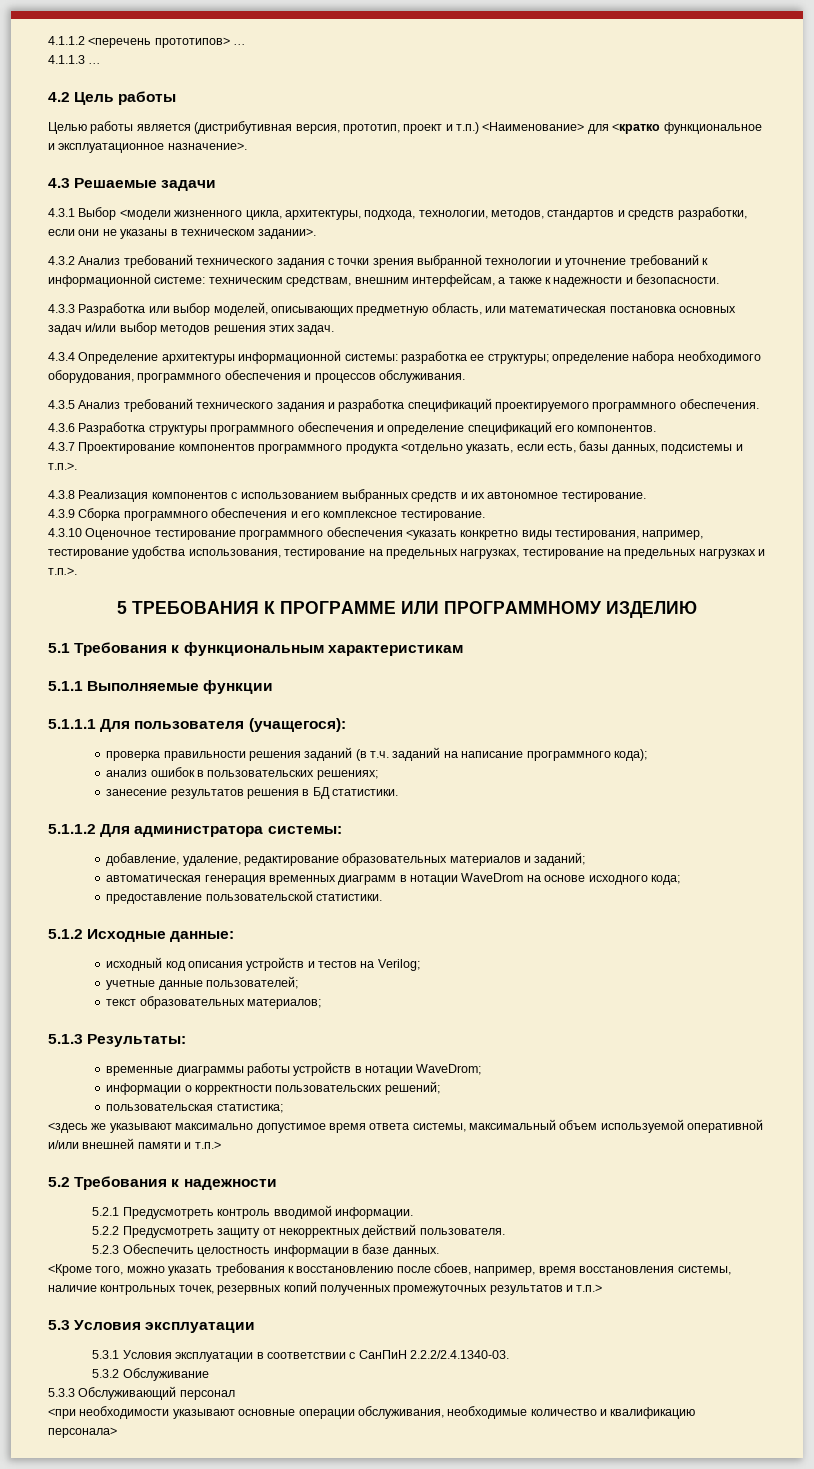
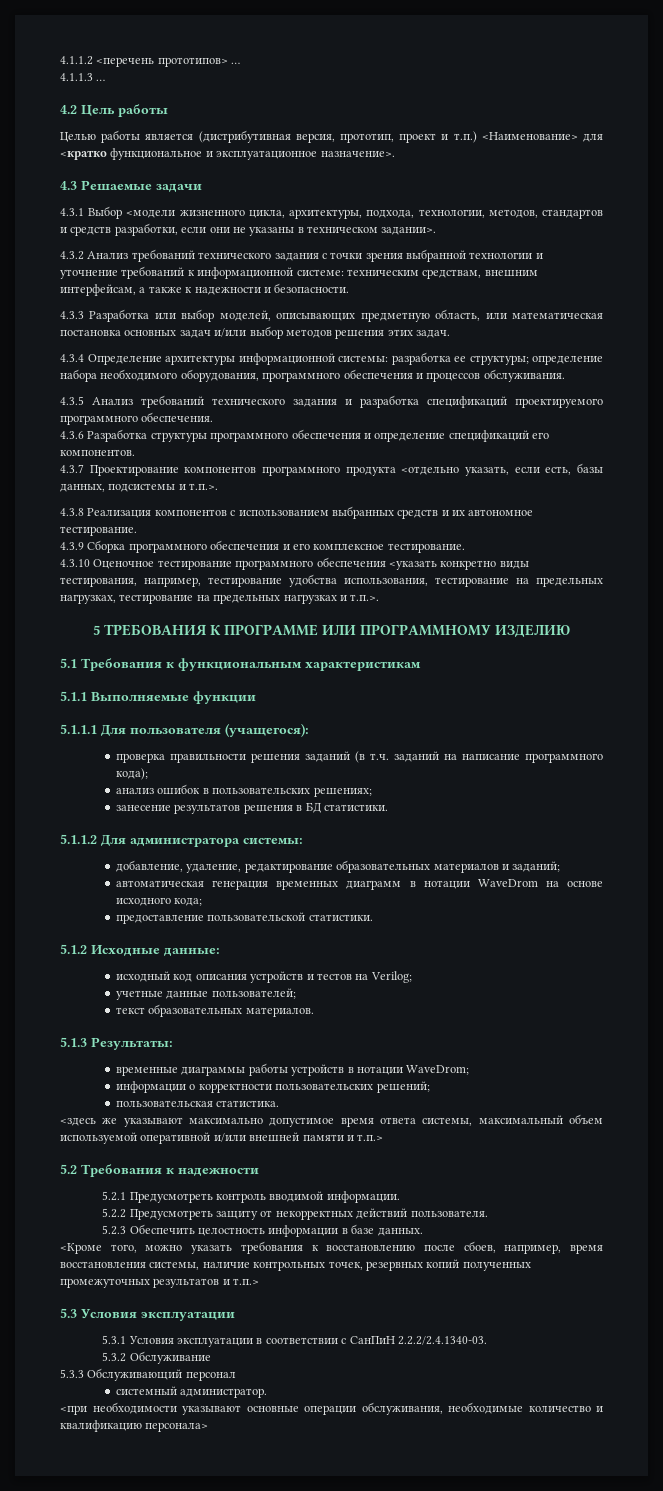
- текст образовательных материалов;
+ текст образовательных материалов.
- пользовательская статистика;
+ пользовательская статистика.
+ cистемный администратор.

